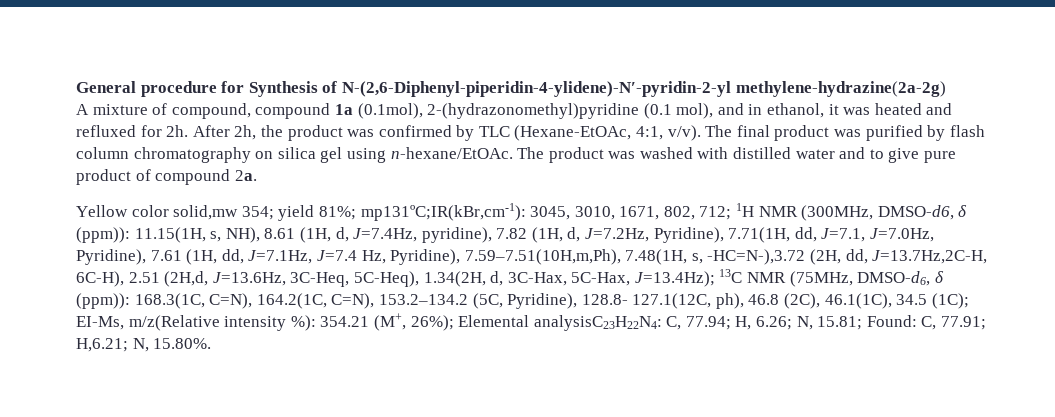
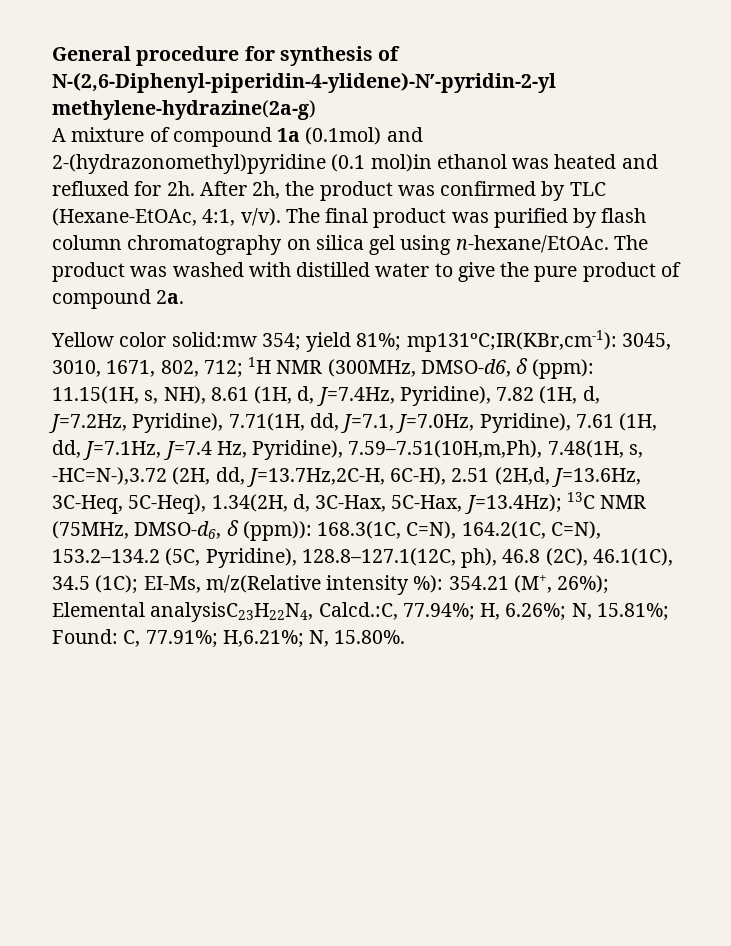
- General procedure for Synthesis of N-(2,6-Diphenyl-piperidin-4-ylidene)-N′-pyridin-2-yl methylene-hydrazine(2a-2g)
+ General procedure for synthesis of N-(2,6-Diphenyl-piperidin-4-ylidene)-N′-pyridin-2-yl methylene-hydrazine(2a-g)
- A mixture of compound, compound 1a (0.1mol), 2-(hydrazonomethyl)pyridine (0.1 mol), and in ethanol, it was heated and refluxed for 2h.
+ A mixture of compound 1a (0.1mol) and 2-(hydrazonomethyl)pyridine (0.1 mol)in ethanol was heated and refluxed for 2h.
- The product was washed with distilled water and to give pure product of compound 2a.
+ The product was washed with distilled water to give the pure product of compound 2a.
- Yellow color solid,mw 354;
+ Yellow color solid:mw 354;
- mp131ºC;IR(kBr,cm-1):
+ mp131ºC;IR(KBr,cm-1):
- 1H NMR (300MHz, DMSO-d6, δ (ppm)):
+ 1H NMR (300MHz, DMSO-d6, δ (ppm):
- 11.15(1H, s, NH), 8.61 (1H, d, J=7.4Hz, pyridine), 7.82 (1H, d, J=7.2Hz, Pyridine), 7.71(1H, dd, J=7.1, J=7.0Hz, Pyridine), 7.61 (1H, dd, J=7.1Hz, J=7.4 Hz, Pyridine), 7.59–7.51(10H,m,Ph), 7.48(1H, s, -HC=N-),3.72 (2H, dd, J=13.7Hz,2C-H, 6C-H), 2.51 (2H,d, J=13.6Hz, 3C-Heq, 5C-Heq), 1.34(2H, d, 3C-Hax, 5C-Hax, J=13.4Hz);
+ 11.15(1H, s, NH), 8.61 (1H, d, J=7.4Hz, Pyridine), 7.82 (1H, d, J=7.2Hz, Pyridine), 7.71(1H, dd, J=7.1, J=7.0Hz, Pyridine), 7.61 (1H, dd, J=7.1Hz, J=7.4 Hz, Pyridine), 7.59–7.51(10H,m,Ph), 7.48(1H, s, -HC=N-),3.72 (2H, dd, J=13.7Hz,2C-H, 6C-H), 2.51 (2H,d, J=13.6Hz, 3C-Heq, 5C-Heq), 1.34(2H, d, 3C-Hax, 5C-Hax, J=13.4Hz);
- 168.3(1C, C=N), 164.2(1C, C=N), 153.2–134.2 (5C, Pyridine), 128.8- 127.1(12C, ph), 46.8 (2C), 46.1(1C), 34.5 (1C);
+ 168.3(1C, C=N), 164.2(1C, C=N), 153.2–134.2 (5C, Pyridine), 128.8–127.1(12C, ph), 46.8 (2C), 46.1(1C), 34.5 (1C);
- Elemental analysisC23H22N4: C, 77.94; H, 6.26; N, 15.81; Found: C, 77.91; H,6.21;
+ Elemental analysisC23H22N4, Calcd.:C, 77.94%; H, 6.26%; N, 15.81%; Found: C, 77.91%; H,6.21%;

